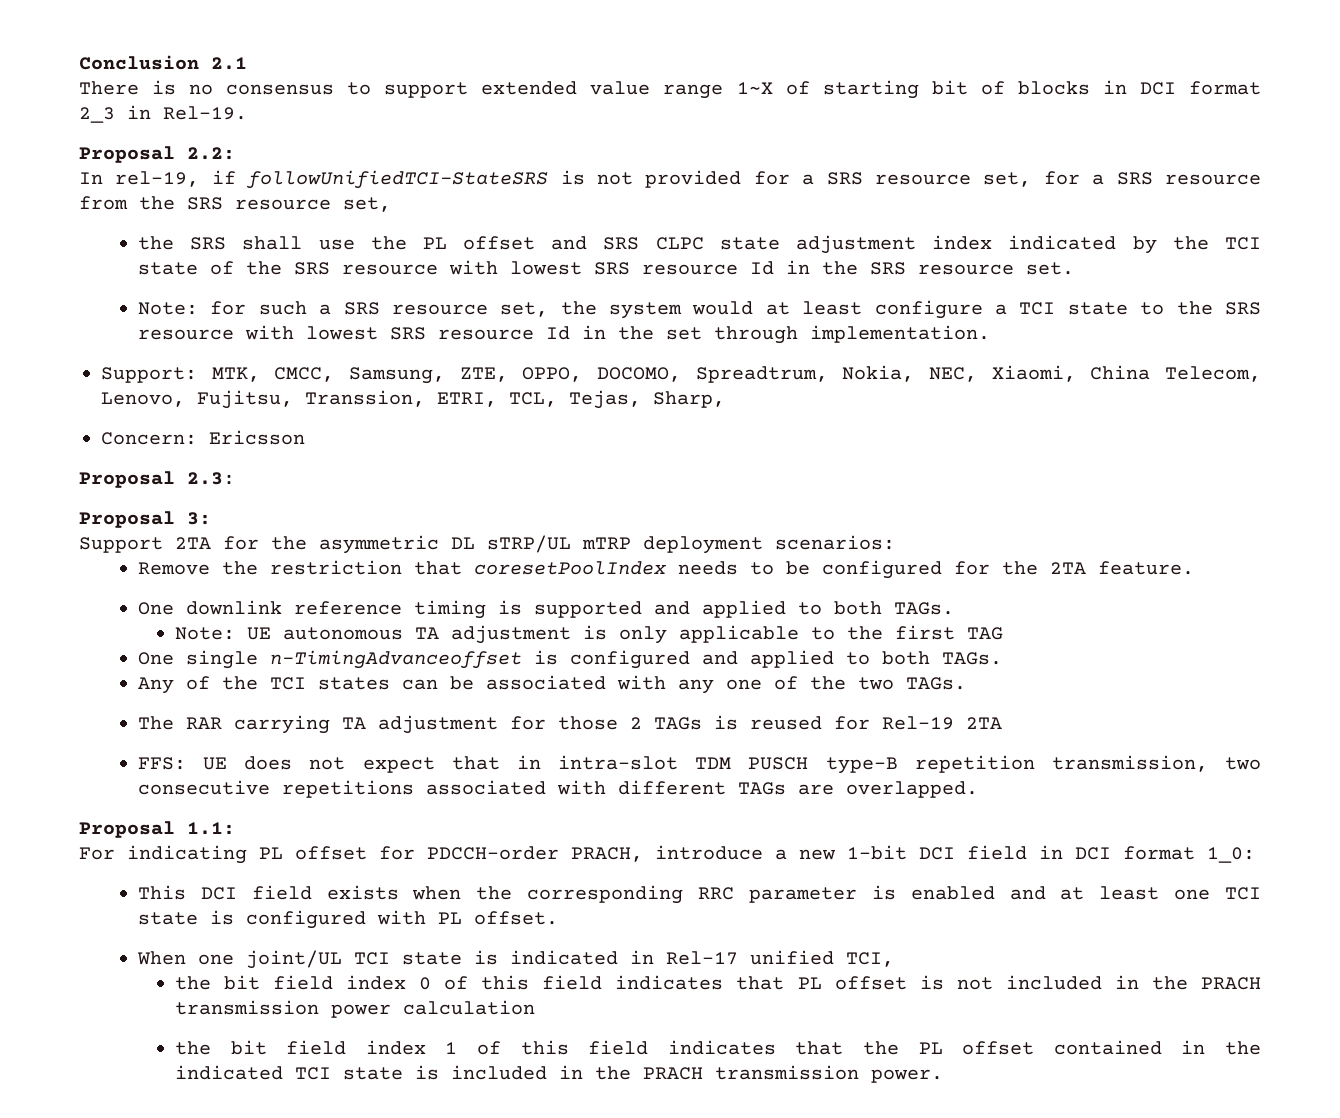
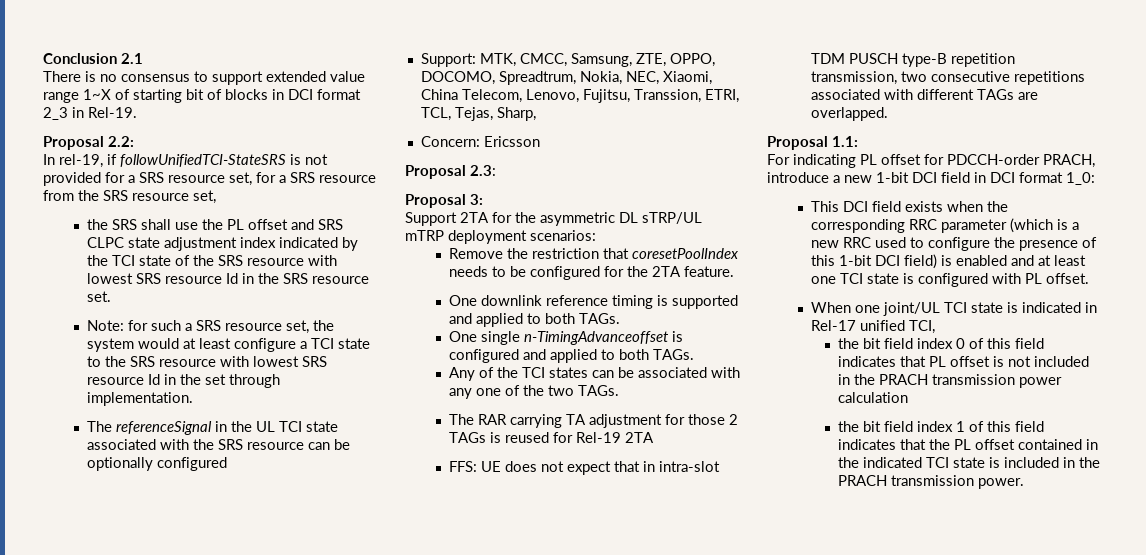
+ The referenceSignal in the UL TCI state associated with the SRS resource can be optionally configured
- Note: UE autonomous TA adjustment is only applicable to the first TAG
- This DCI field exists when the corresponding RRC parameter is enabled and at least one TCI state is configured with PL offset.
+ This DCI field exists when the corresponding RRC parameter (which is a new RRC used to configure the presence of this 1-bit DCI field) is enabled and at least one TCI state is configured with PL offset.

